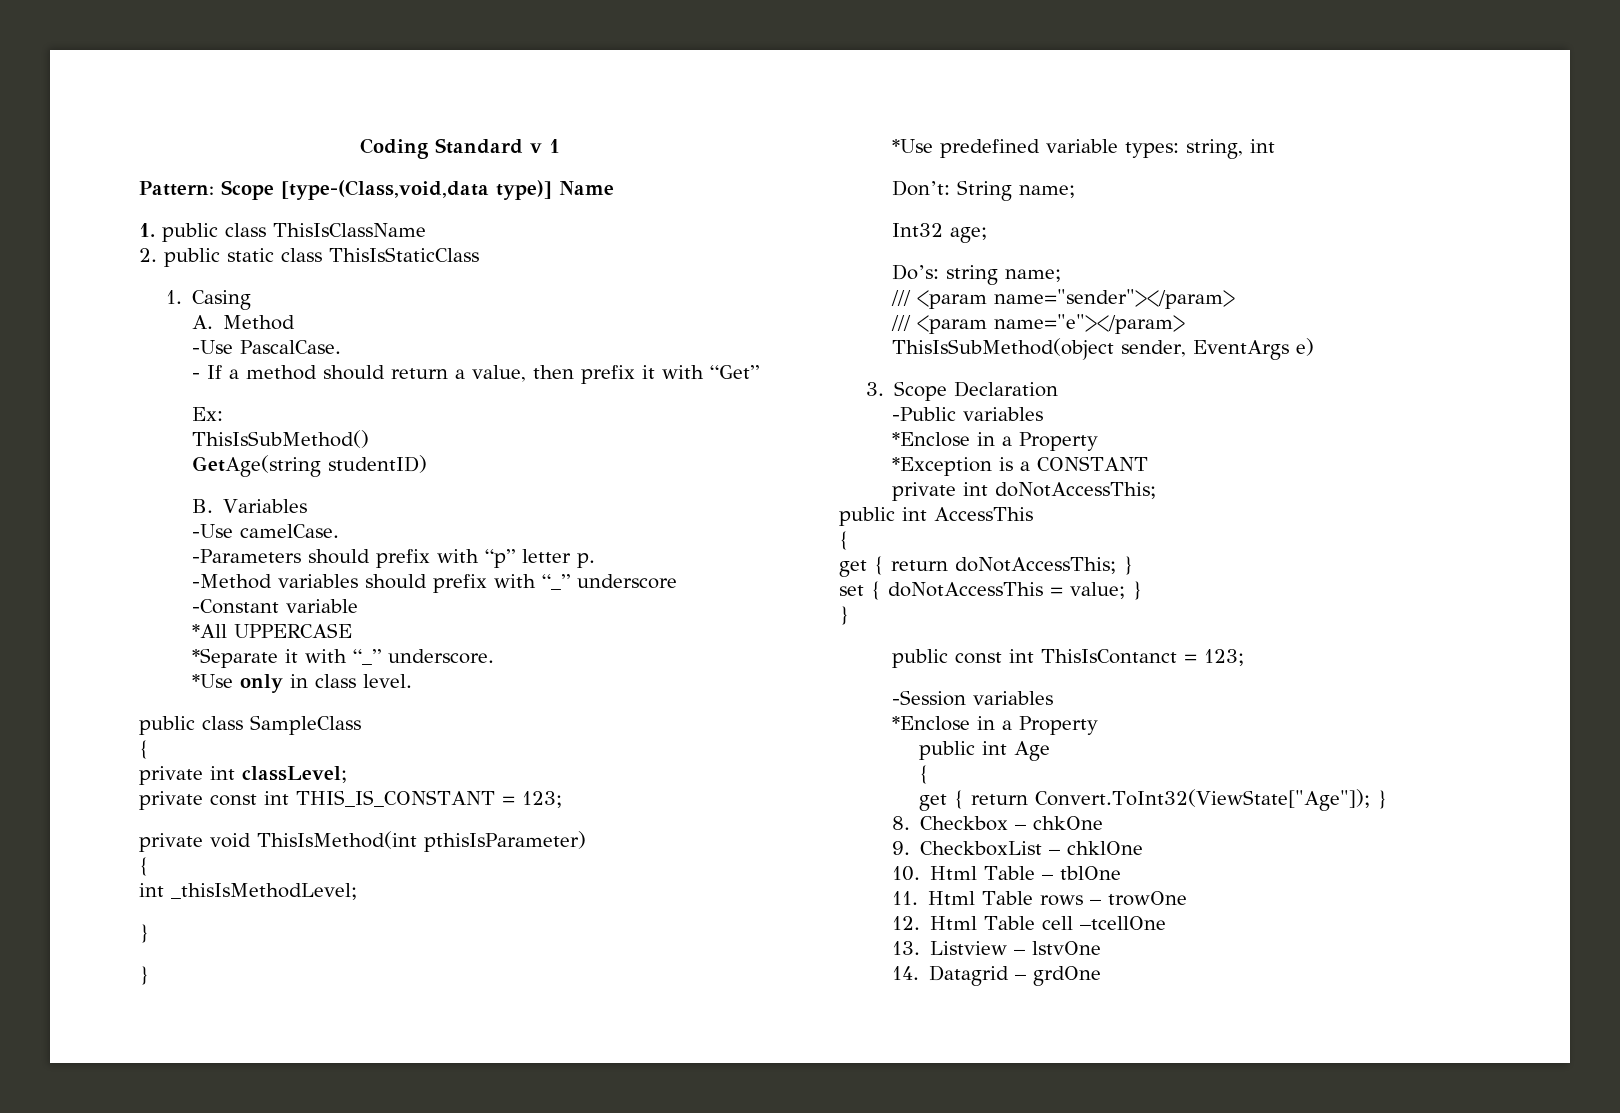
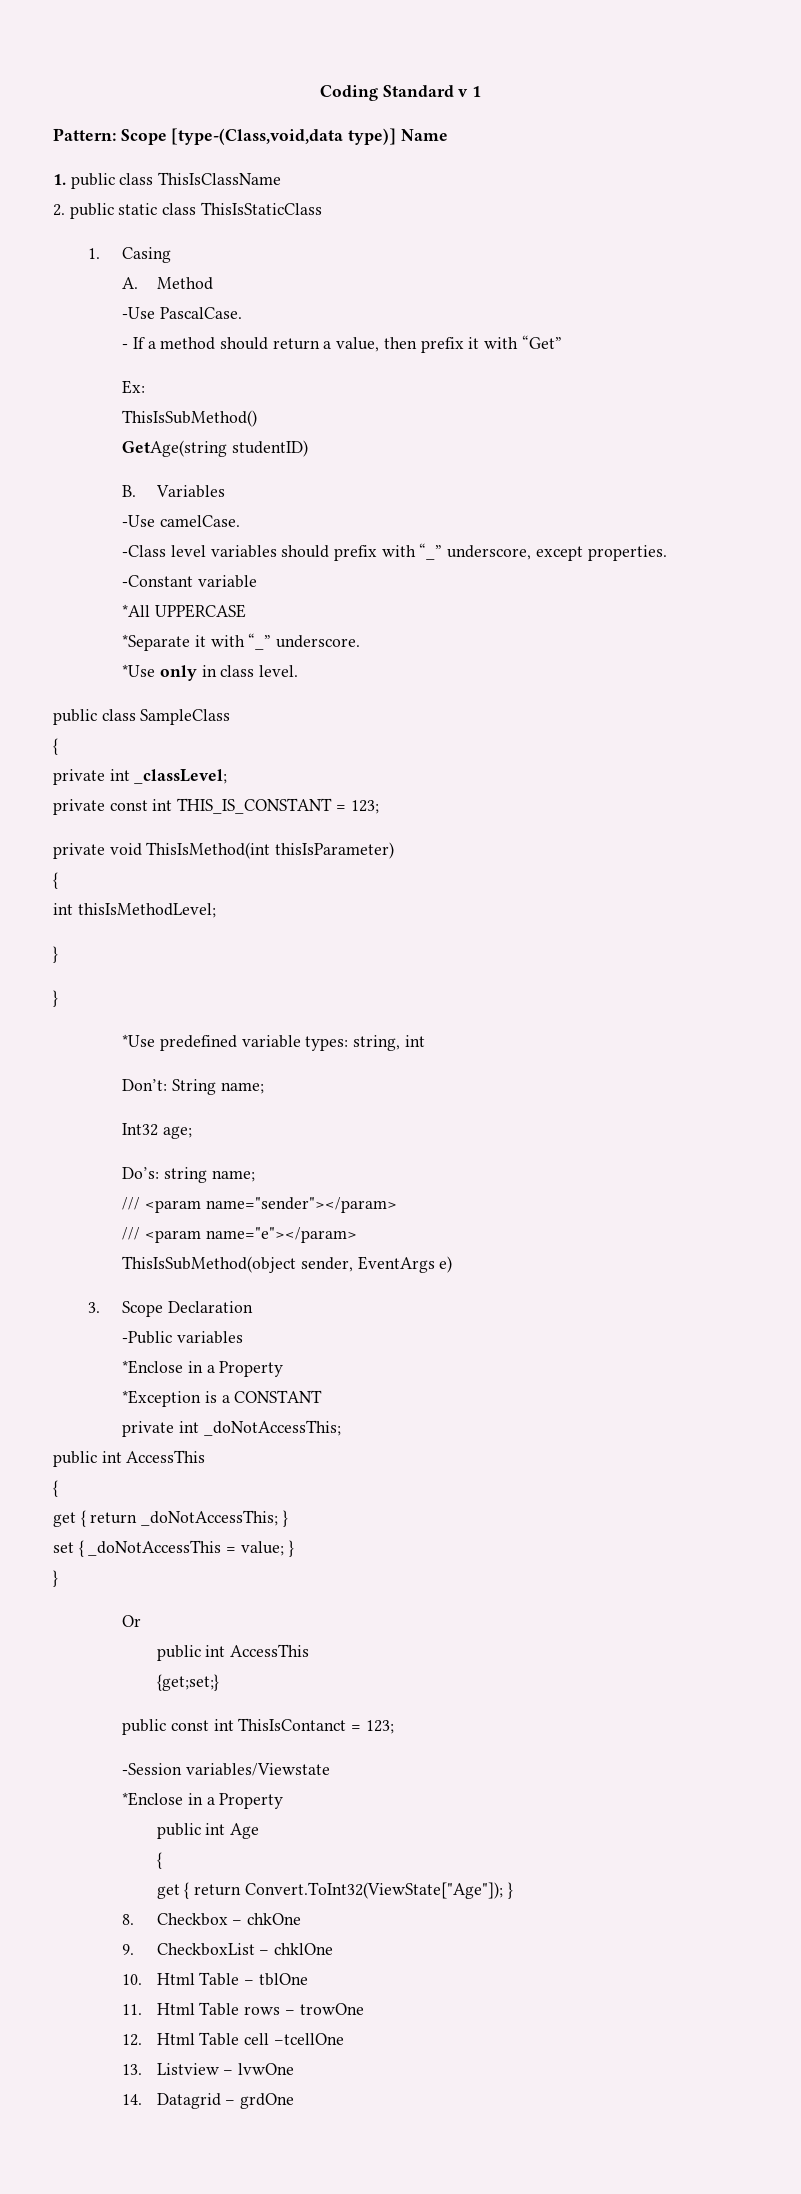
- -Parameters should prefix with “p” letter p.
- -Method variables should prefix with “_” underscore
+ -Class level variables should prefix with “_” underscore, except properties.
- private int classLevel;
+ private int _classLevel;
- private void ThisIsMethod(int pthisIsParameter)
+ private void ThisIsMethod(int thisIsParameter)
- int _thisIsMethodLevel;
+ int thisIsMethodLevel;
- private int doNotAccessThis;
+ private int _doNotAccessThis;
- get { return doNotAccessThis; }
+ get { return _doNotAccessThis; }
- set { doNotAccessThis = value; }
+ set { _doNotAccessThis = value; }
+ Or
+ public int AccessThis
+ {get;set;}
- -Session variables
+ -Session variables/Viewstate
- 13. Listview – lstvOne
+ 13. Listview – lvwOne

